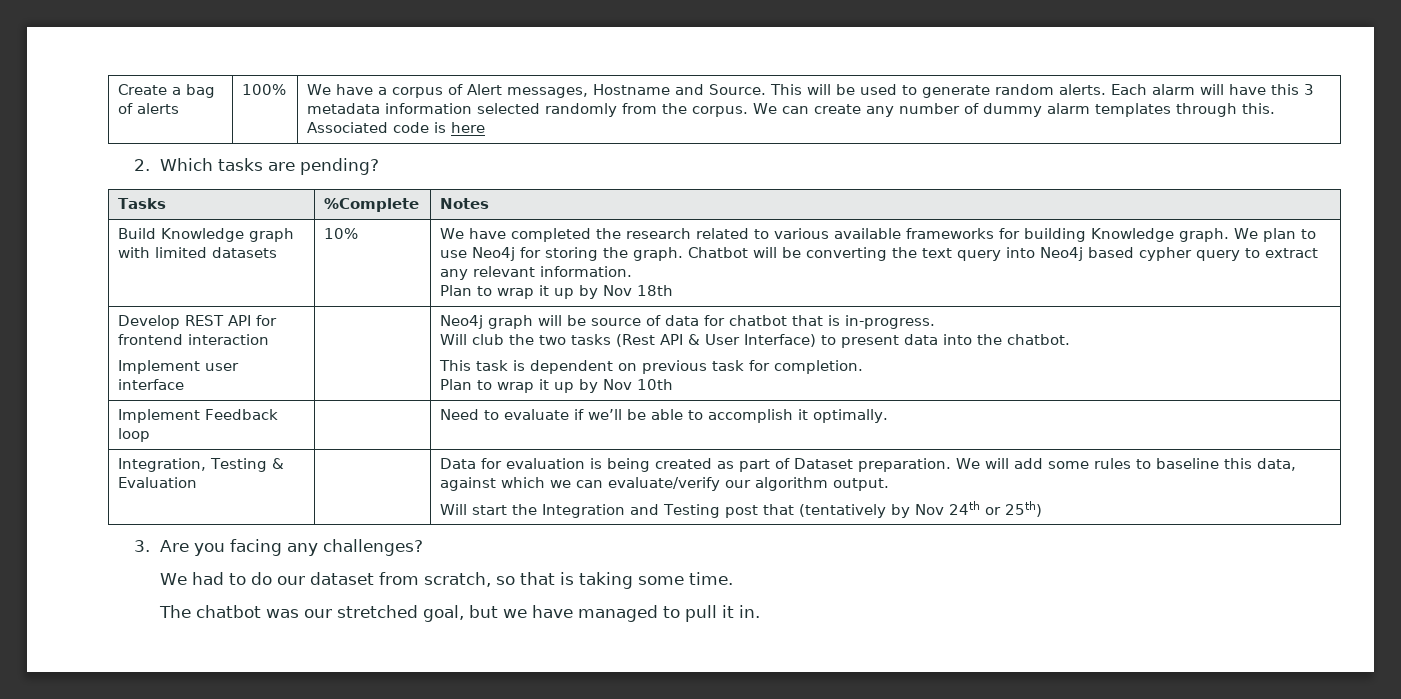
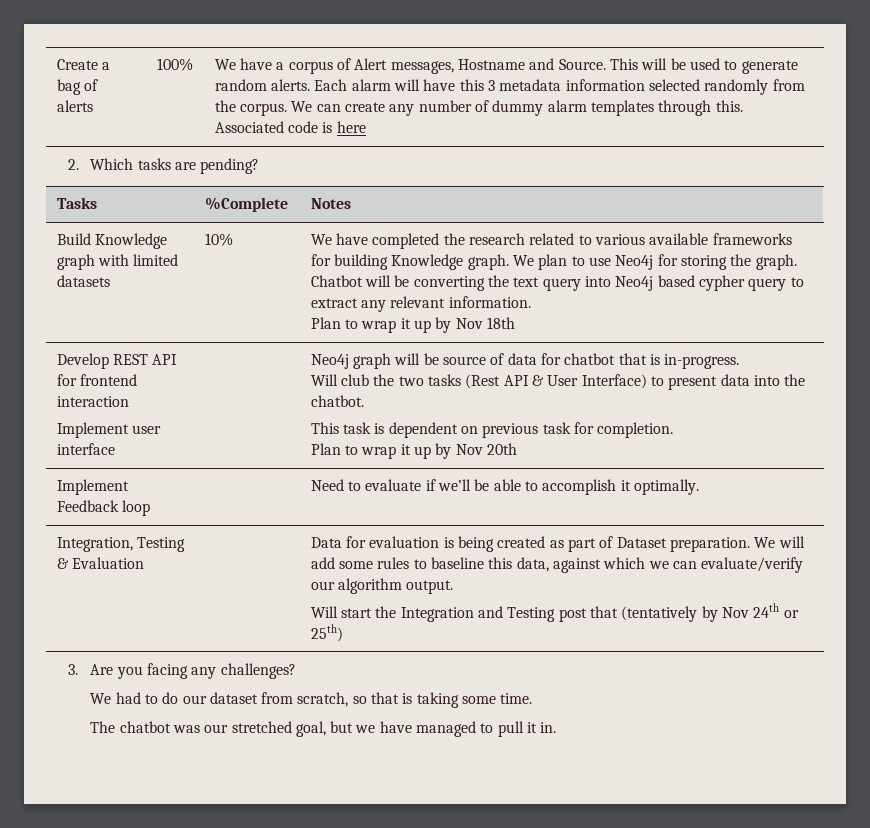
- Plan to wrap it up by Nov 10th
+ Plan to wrap it up by Nov 20th

